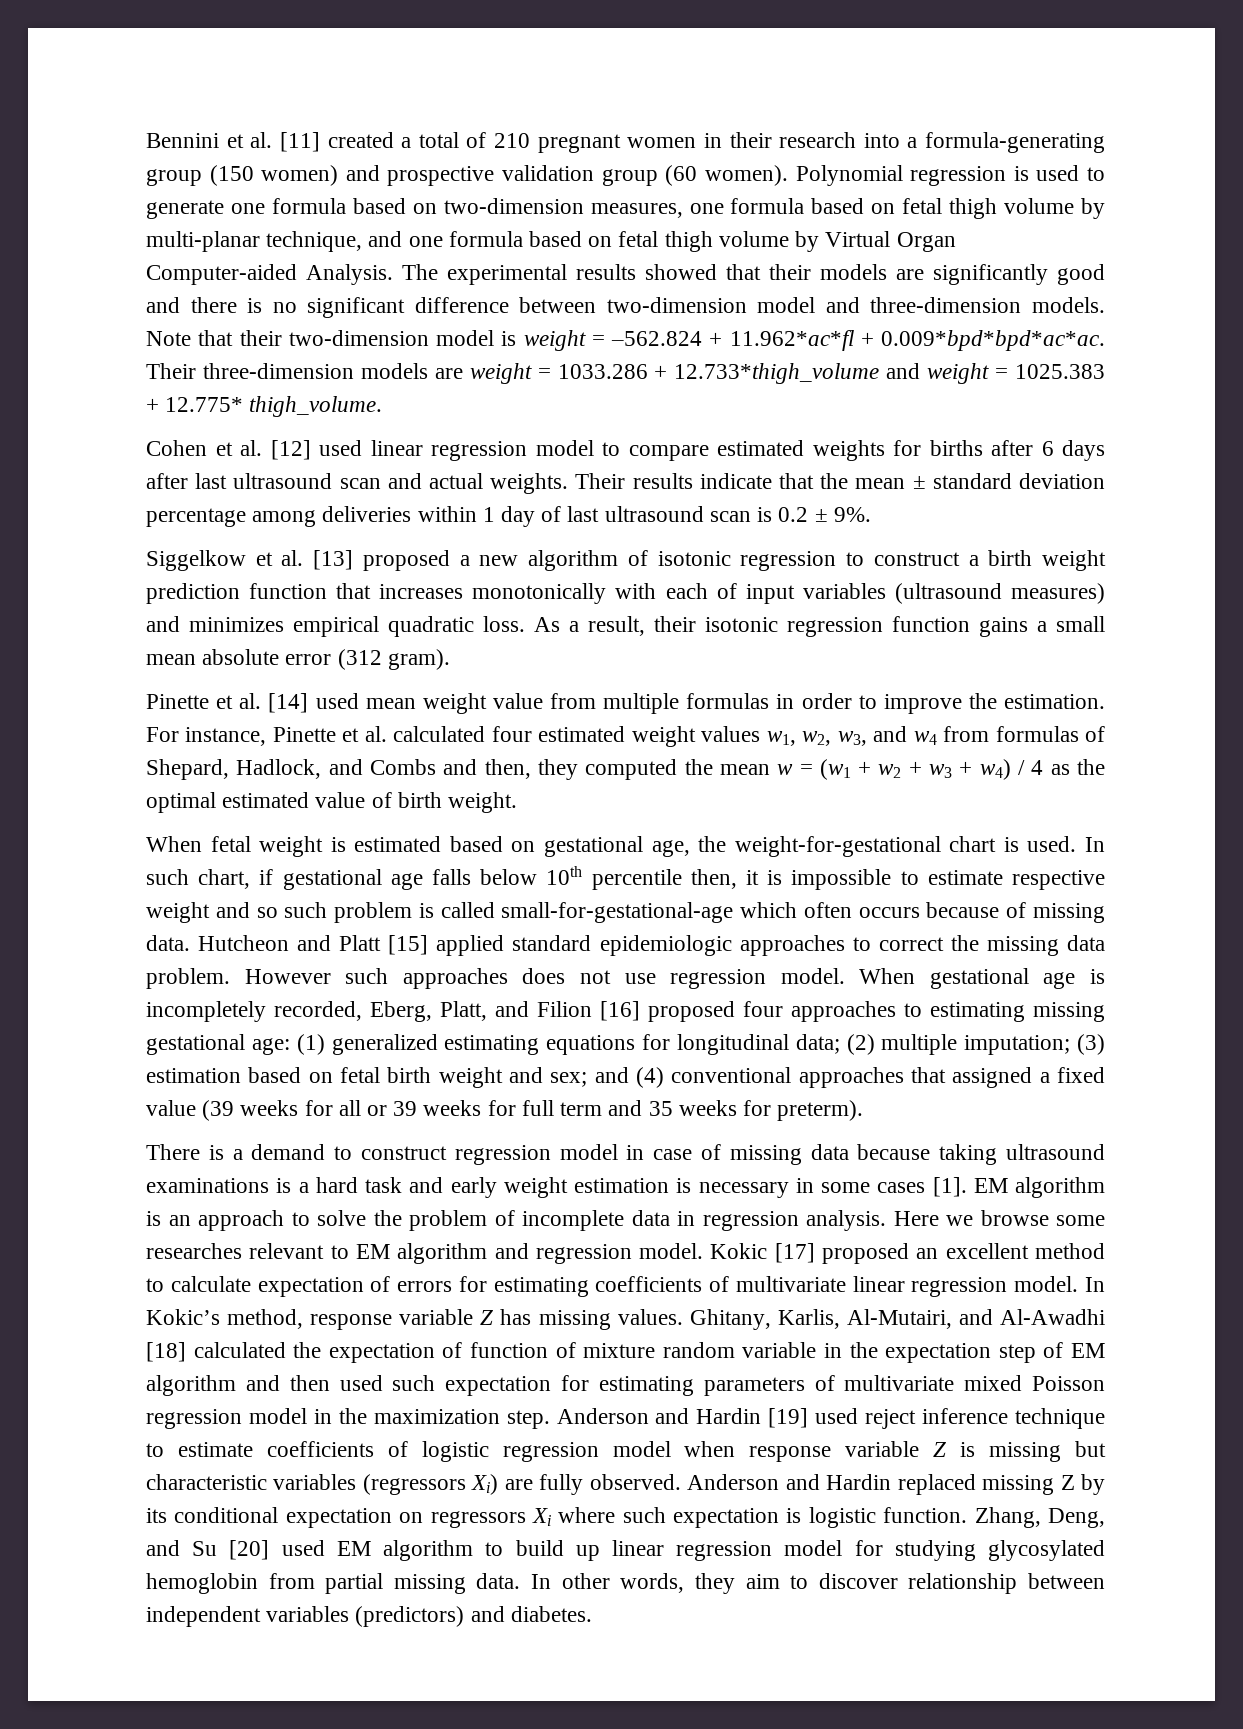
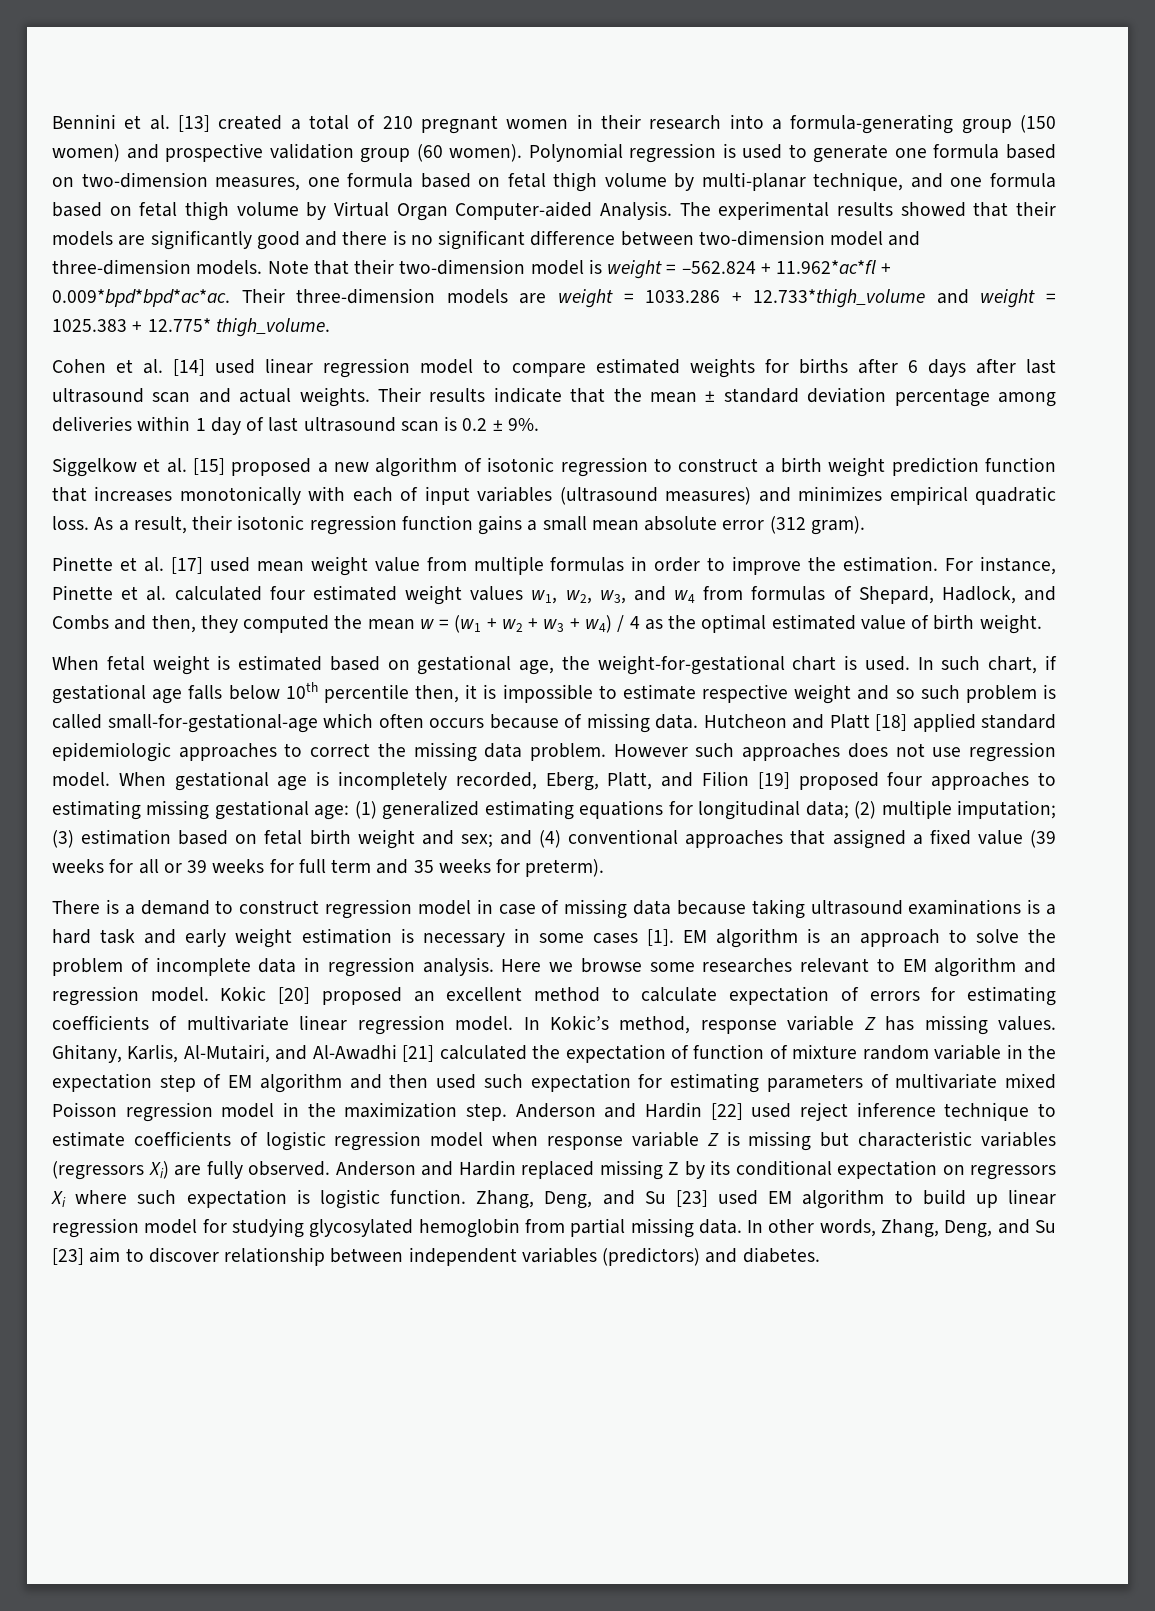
- Bennini et al. [11] created a total of 210 pregnant women in their research into a formula-generating group (150 women) and prospective validation group (60 women).
+ Bennini et al. [13] created a total of 210 pregnant women in their research into a formula-generating group (150 women) and prospective validation group (60 women).
- Cohen et al. [12] used linear regression model to compare estimated weights for births after 6 days after last ultrasound scan and actual weights.
+ Cohen et al. [14] used linear regression model to compare estimated weights for births after 6 days after last ultrasound scan and actual weights.
- Siggelkow et al. [13] proposed a new algorithm of isotonic regression to construct a birth weight prediction function that increases monotonically with each of input variables (ultrasound measures) and minimizes empirical quadratic loss.
+ Siggelkow et al. [15] proposed a new algorithm of isotonic regression to construct a birth weight prediction function that increases monotonically with each of input variables (ultrasound measures) and minimizes empirical quadratic loss.
- Pinette et al. [14] used mean weight value from multiple formulas in order to improve the estimation.
+ Pinette et al. [17] used mean weight value from multiple formulas in order to improve the estimation.
- Hutcheon and Platt [15] applied standard epidemiologic approaches to correct the missing data problem.
+ Hutcheon and Platt [18] applied standard epidemiologic approaches to correct the missing data problem.
- When gestational age is incompletely recorded, Eberg, Platt, and Filion [16] proposed four approaches to estimating missing gestational age:
+ When gestational age is incompletely recorded, Eberg, Platt, and Filion [19] proposed four approaches to estimating missing gestational age:
- Kokic [17] proposed an excellent method to calculate expectation of errors for estimating coefficients of multivariate linear regression model.
+ Kokic [20] proposed an excellent method to calculate expectation of errors for estimating coefficients of multivariate linear regression model.
- Ghitany, Karlis, Al-Mutairi, and Al-Awadhi [18] calculated the expectation of function of mixture random variable in the expectation step of EM algorithm and then used such expectation for estimating parameters of multivariate mixed Poisson regression model in the maximization step.
+ Ghitany, Karlis, Al-Mutairi, and Al-Awadhi [21] calculated the expectation of function of mixture random variable in the expectation step of EM algorithm and then used such expectation for estimating parameters of multivariate mixed Poisson regression model in the maximization step.
- Anderson and Hardin [19] used reject inference technique to estimate coefficients of logistic regression model when response variable Z is missing but characteristic variables (regressors Xi) are fully observed.
+ Anderson and Hardin [22] used reject inference technique to estimate coefficients of logistic regression model when response variable Z is missing but characteristic variables (regressors Xi) are fully observed.
- Zhang, Deng, and Su [20] used EM algorithm to build up linear regression model for studying glycosylated hemoglobin from partial missing data.
+ Zhang, Deng, and Su [23] used EM algorithm to build up linear regression model for studying glycosylated hemoglobin from partial missing data.
- In other words, they aim to discover relationship between independent variables (predictors) and diabetes.
+ In other words, Zhang, Deng, and Su [23] aim to discover relationship between independent variables (predictors) and diabetes.

